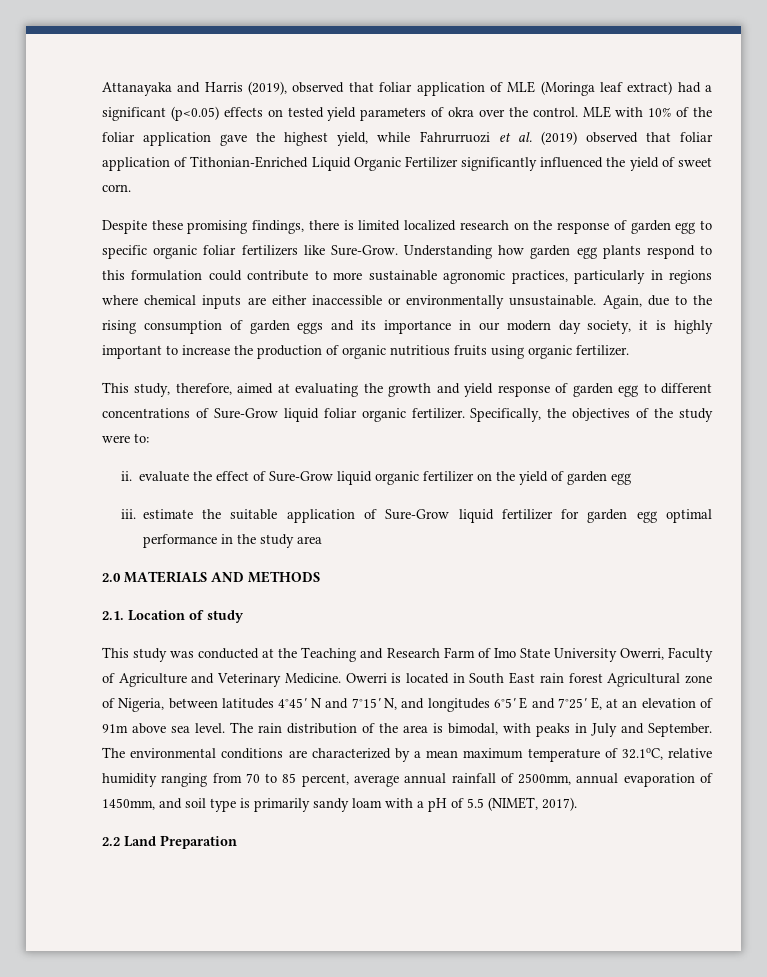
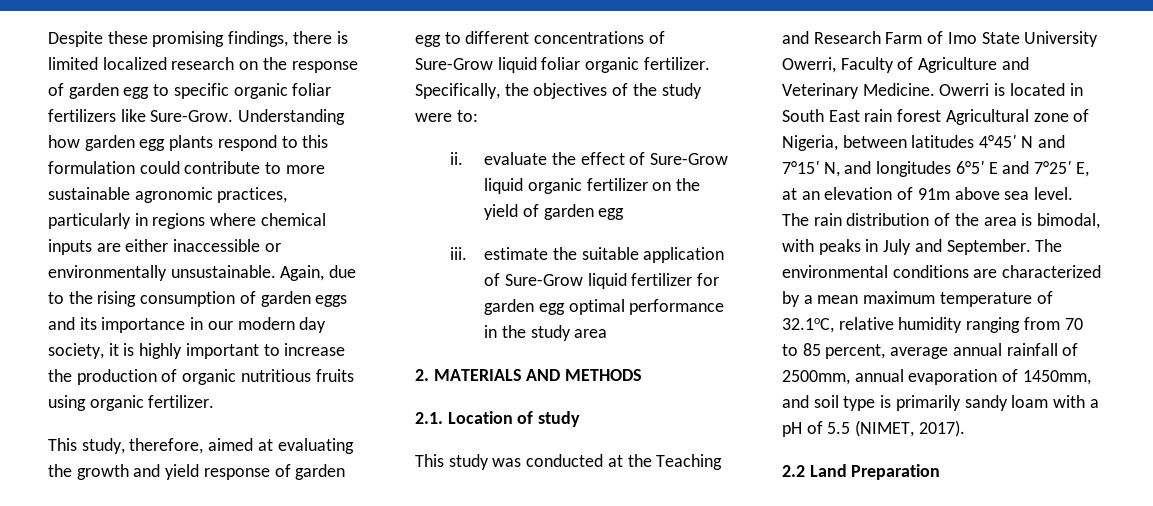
- Attanayaka and Harris (2019), observed that foliar application of MLE (Moringa leaf extract) had a significant (p<0.05) effects on tested yield parameters of okra over the control. MLE with 10% of the foliar application gave the highest yield, while Fahrurruozi et al. (2019) observed that foliar application of Tithonian-Enriched Liquid Organic Fertilizer significantly influenced the yield of sweet corn.
- 2.0 MATERIALS AND METHODS
+ 2. MATERIALS AND METHODS

